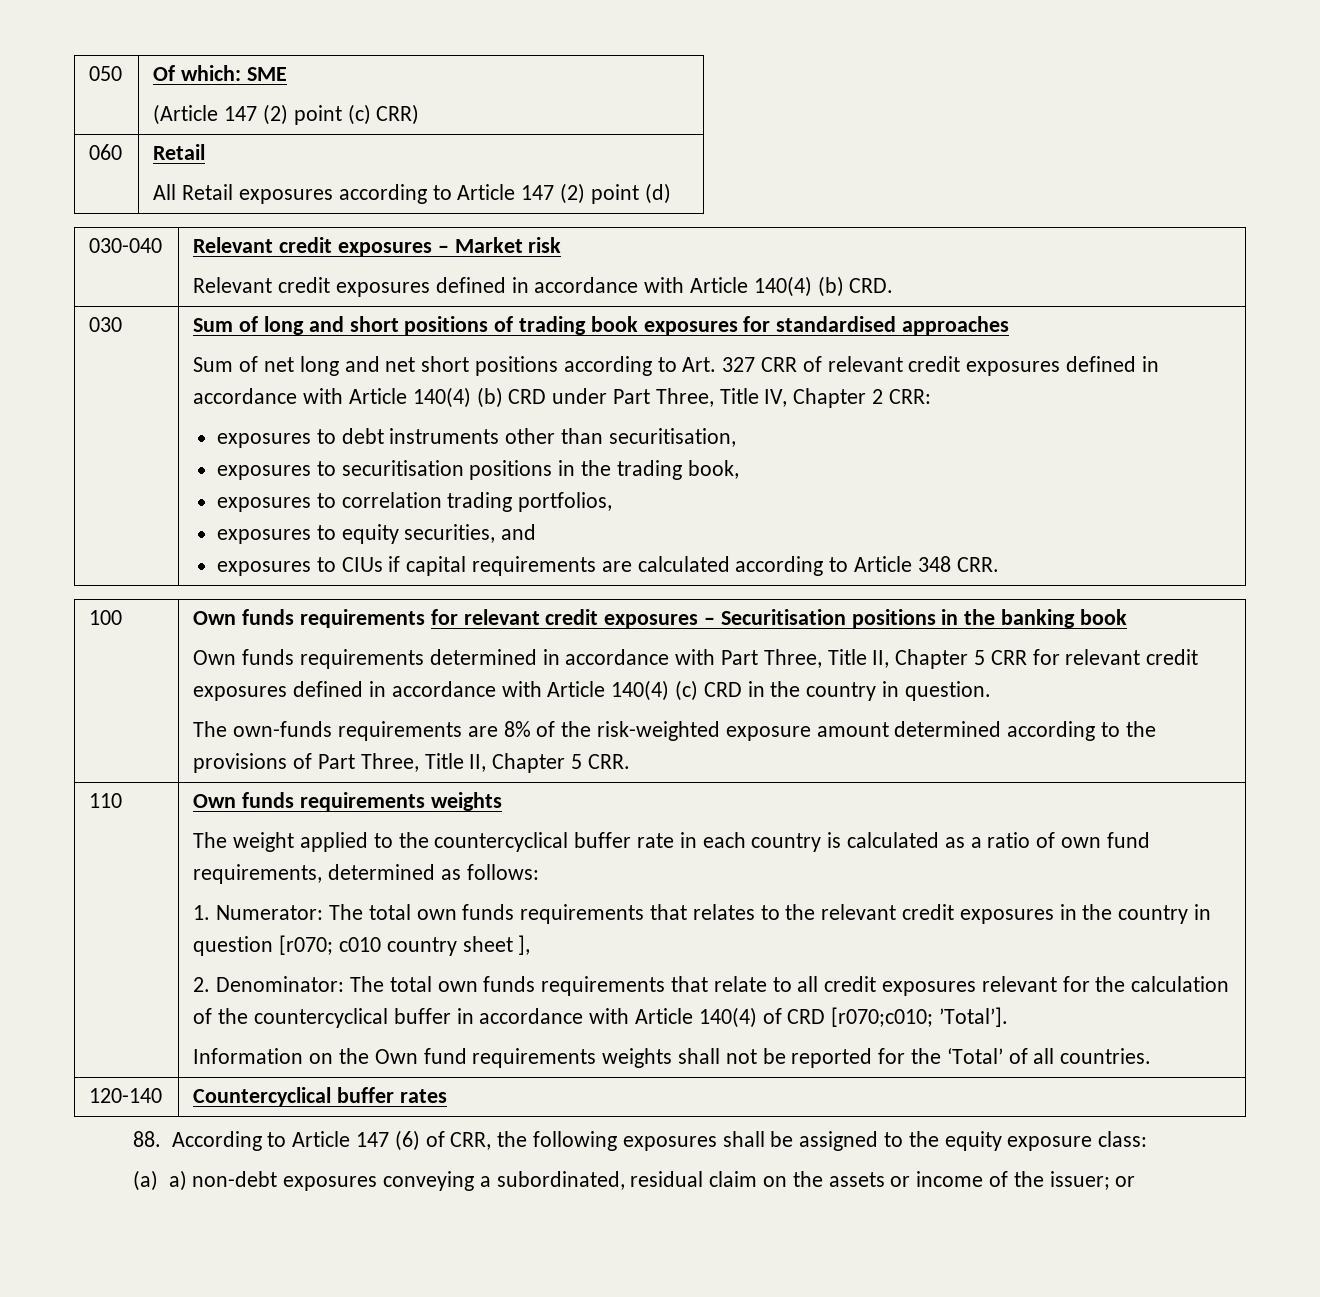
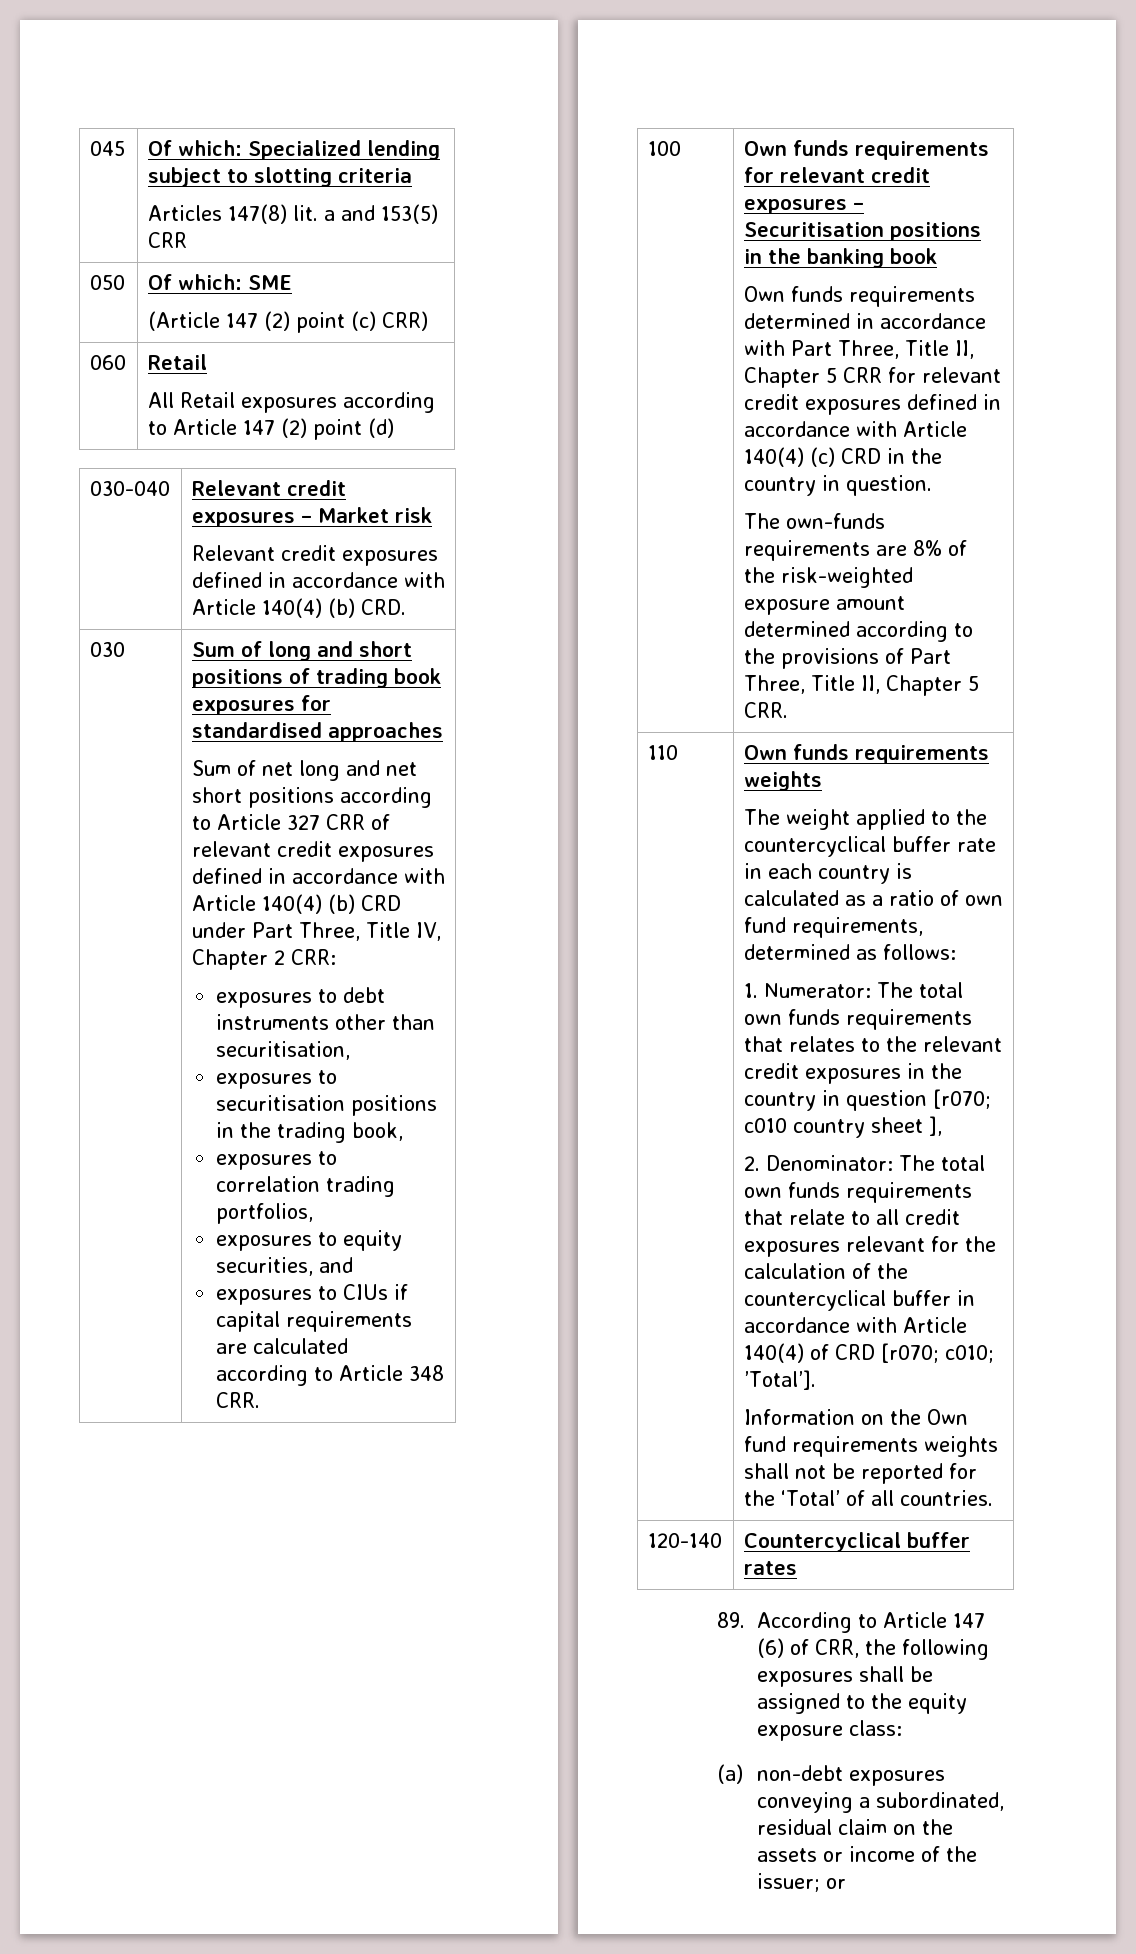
+ 045 | Of which: Specialized lending subject to slotting criteria
+ Articles 147(8) lit. a and 153(5) CRR
- Sum of net long and net short positions according to Art. 327 CRR of relevant credit exposures defined in accordance with Article 140(4) (b) CRD under Part Three, Title IV, Chapter 2 CRR:
+ Sum of net long and net short positions according to Article 327 CRR of relevant credit exposures defined in accordance with Article 140(4) (b) CRD under Part Three, Title IV, Chapter 2 CRR:
- 2. Denominator: The total own funds requirements that relate to all credit exposures relevant for the calculation of the countercyclical buffer in accordance with Article 140(4) of CRD [r070;c010; ’Total’].
+ 2. Denominator: The total own funds requirements that relate to all credit exposures relevant for the calculation of the countercyclical buffer in accordance with Article 140(4) of CRD [r070; c010; ’Total’].
- 88. According to Article 147 (6) of CRR, the following exposures shall be assigned to the equity exposure class:
+ 89. According to Article 147 (6) of CRR, the following exposures shall be assigned to the equity exposure class:
- (a) a) non-debt exposures conveying a subordinated, residual claim on the assets or income of the issuer; or
+ (a) non-debt exposures conveying a subordinated, residual claim on the assets or income of the issuer; or

